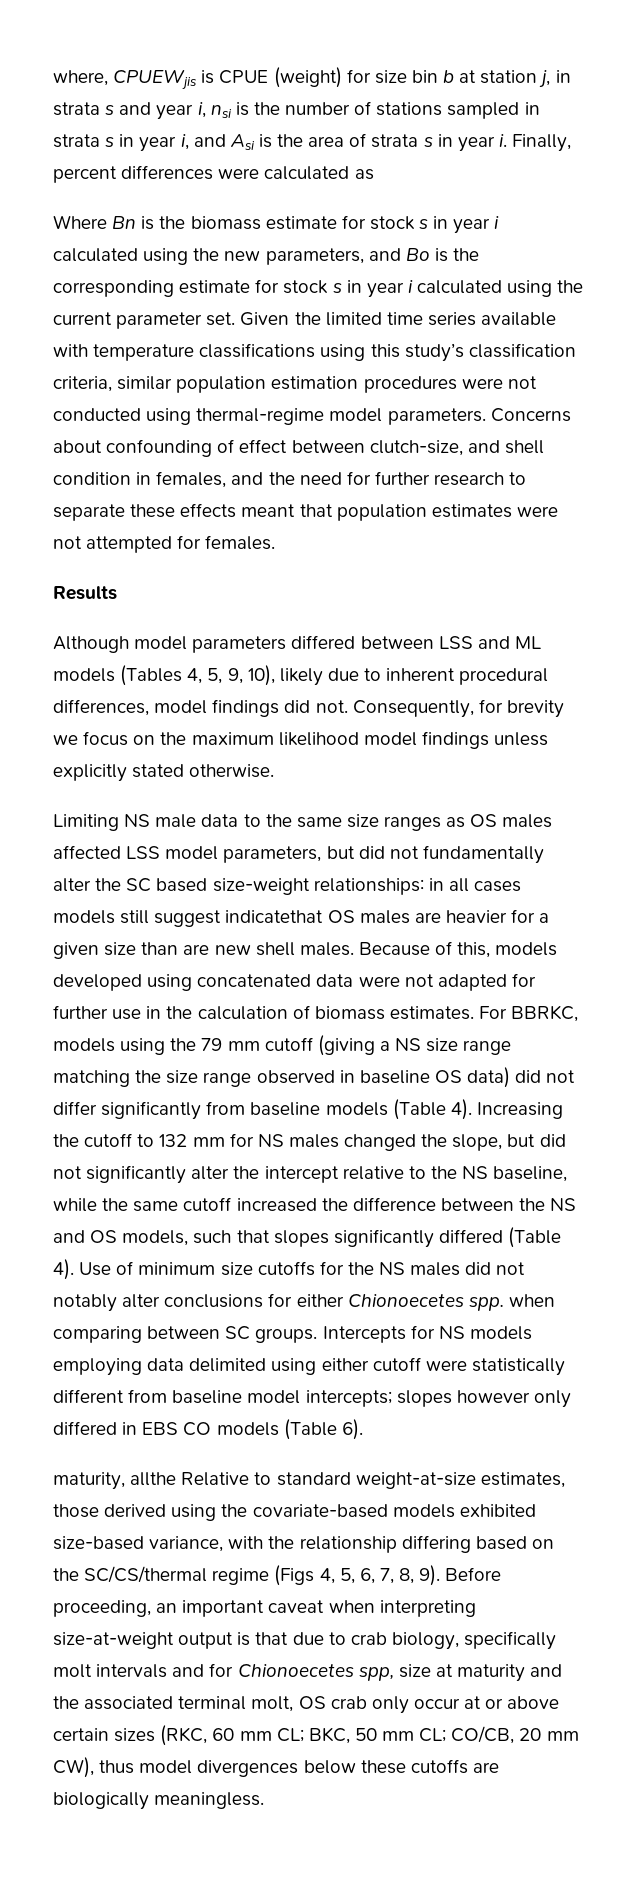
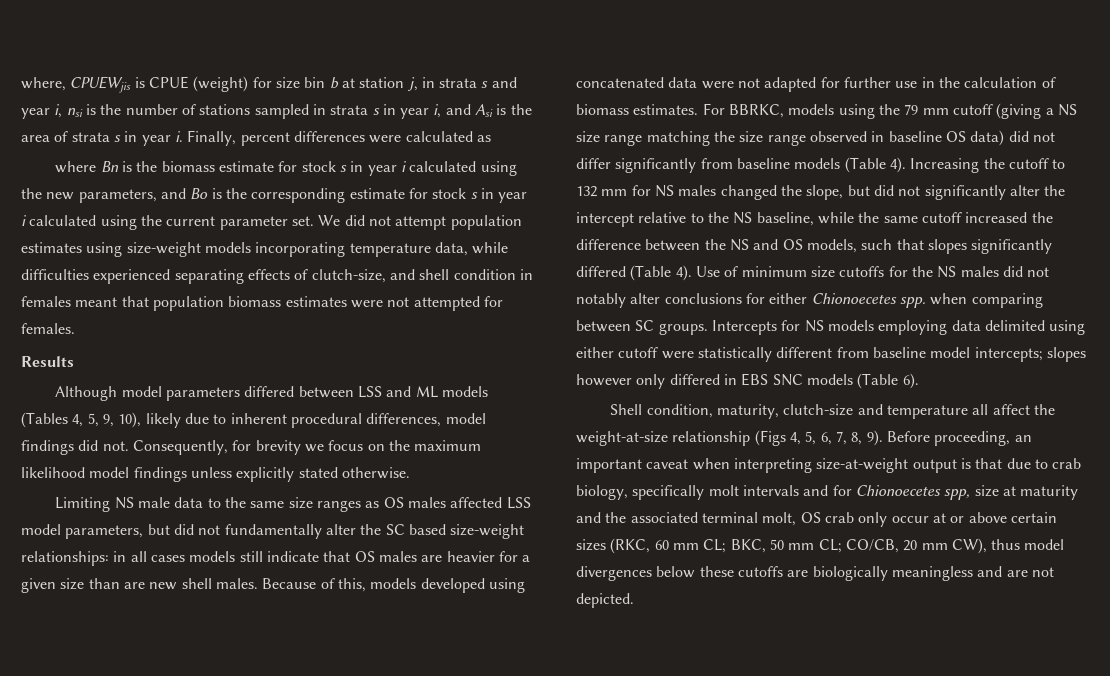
- Where Bn is the biomass estimate for stock s in year i calculated using the new parameters, and Bo is the corresponding estimate for stock s in year i calculated using the current parameter set.
+ where Bn is the biomass estimate for stock s in year i calculated using the new parameters, and Bo is the corresponding estimate for stock s in year i calculated using the current parameter set.
- Given the limited time series available with temperature classifications using this study’s classification criteria, similar population estimation procedures were not conducted using thermal-regime model parameters. Concerns about confounding of effect between clutch-size, and shell condition in females, and the need for further research to separate these effects meant that population estimates were not attempted for females.
+ We did not attempt population estimates using size-weight models incorporating temperature data, while difficulties experienced separating effects of clutch-size, and shell condition in females meant that population biomass estimates were not attempted for females.
- Limiting NS male data to the same size ranges as OS males affected LSS model parameters, but did not fundamentally alter the SC based size-weight relationships: in all cases models still suggest indicatethat OS males are heavier for a given size than are new shell males.
+ Limiting NS male data to the same size ranges as OS males affected LSS model parameters, but did not fundamentally alter the SC based size-weight relationships: in all cases models still indicate that OS males are heavier for a given size than are new shell males.
- Intercepts for NS models employing data delimited using either cutoff were statistically different from baseline model intercepts; slopes however only differed in EBS CO models (Table 6).
+ Intercepts for NS models employing data delimited using either cutoff were statistically different from baseline model intercepts; slopes however only differed in EBS SNC models (Table 6).
- maturity, allthe Relative to standard weight-at-size estimates, those derived using the covariate-based models exhibited size-based variance, with the relationship differing based on the SC/CS/thermal regime (Figs 4, 5, 6, 7, 8, 9).
+ Shell condition, maturity, clutch-size and temperature all affect the weight-at-size relationship (Figs 4, 5, 6, 7, 8, 9).
- Before proceeding, an important caveat when interpreting size-at-weight output is that due to crab biology, specifically molt intervals and for Chionoecetes spp, size at maturity and the associated terminal molt, OS crab only occur at or above certain sizes (RKC, 60 mm CL; BKC, 50 mm CL; CO/CB, 20 mm CW), thus model divergences below these cutoffs are biologically meaningless.
+ Before proceeding, an important caveat when interpreting size-at-weight output is that due to crab biology, specifically molt intervals and for Chionoecetes spp, size at maturity and the associated terminal molt, OS crab only occur at or above certain sizes (RKC, 60 mm CL; BKC, 50 mm CL; CO/CB, 20 mm CW), thus model divergences below these cutoffs are biologically meaningless and are not depicted.

